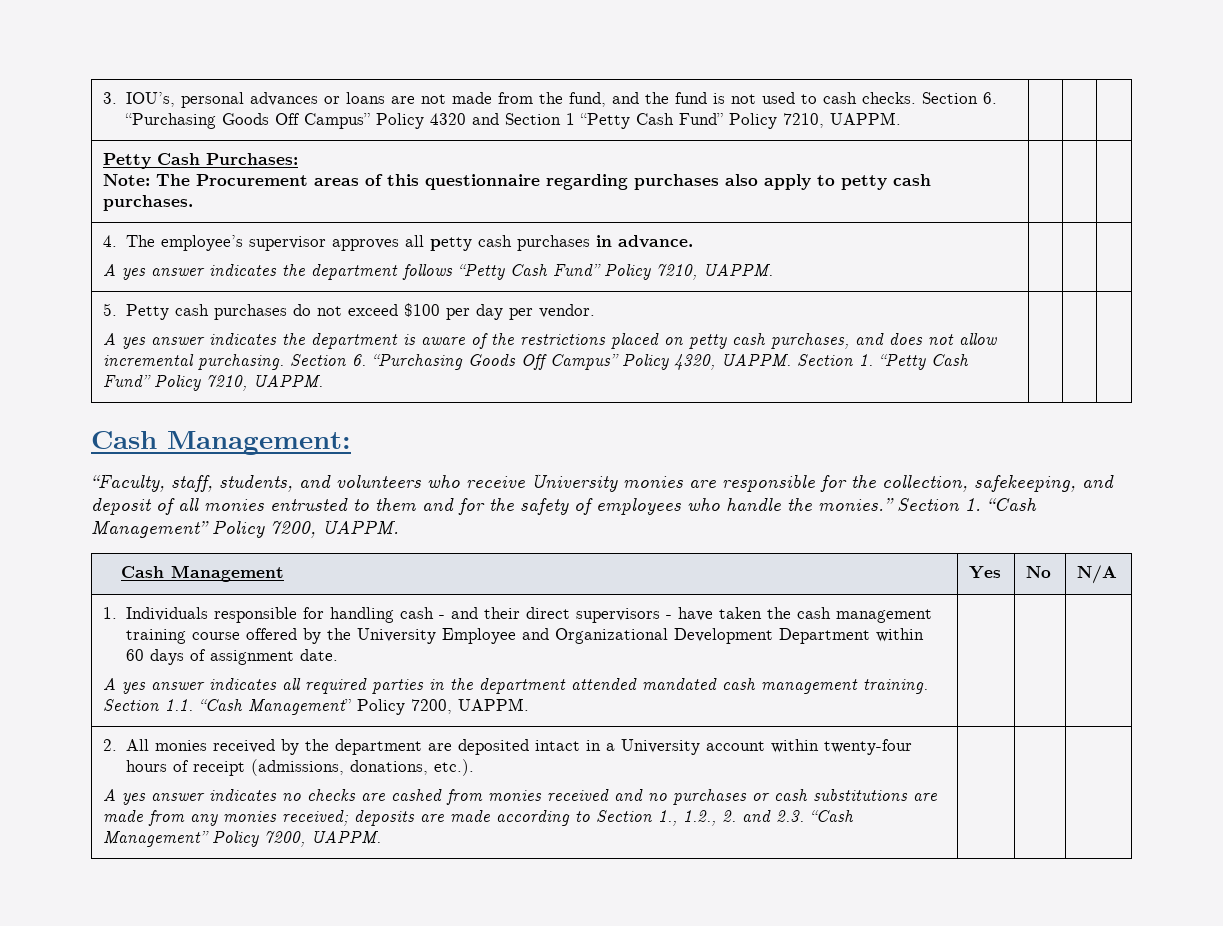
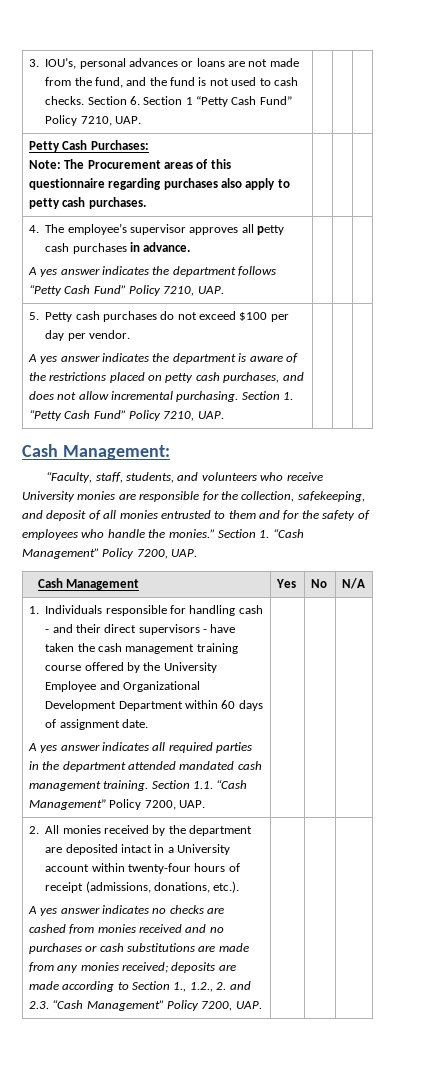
- 3. IOU’s, personal advances or loans are not made from the fund, and the fund is not used to cash checks. Section 6. “Purchasing Goods Off Campus” Policy 4320 and Section 1 “Petty Cash Fund” Policy 7210, UAPPM. | | |
+ 3. IOU’s, personal advances or loans are not made from the fund, and the fund is not used to cash checks. Section 6. Section 1 “Petty Cash Fund” Policy 7210, UAP. | | |
  4. The employee’s supervisor approves all petty cash purchases in advance.
- A yes answer indicates the department follows “Petty Cash Fund” Policy 7210, UAPPM. | | |
+ A yes answer indicates the department follows “Petty Cash Fund” Policy 7210, UAP. | | |
- Section 6. “Purchasing Goods Off Campus” Policy 4320, UAPPM. Section 1. “Petty Cash Fund” Policy 7210, UAPPM.
+ Section 1. “Petty Cash Fund” Policy 7210, UAP.
- Section 1. “Cash Management” Policy 7200, UAPPM.
+ Section 1. “Cash Management” Policy 7200, UAP.
- Section 1.1. “Cash Management” Policy 7200, UAPPM.
+ Section 1.1. “Cash Management” Policy 7200, UAP.
- A yes answer indicates no checks are cashed from monies received and no purchases or cash substitutions are made from any monies received; deposits are made according to Section 1., 1.2., 2. and 2.3. “Cash Management” Policy 7200, UAPPM.
+ A yes answer indicates no checks are cashed from monies received and no purchases or cash substitutions are made from any monies received; deposits are made according to Section 1., 1.2., 2. and 2.3. “Cash Management” Policy 7200, UAP.

